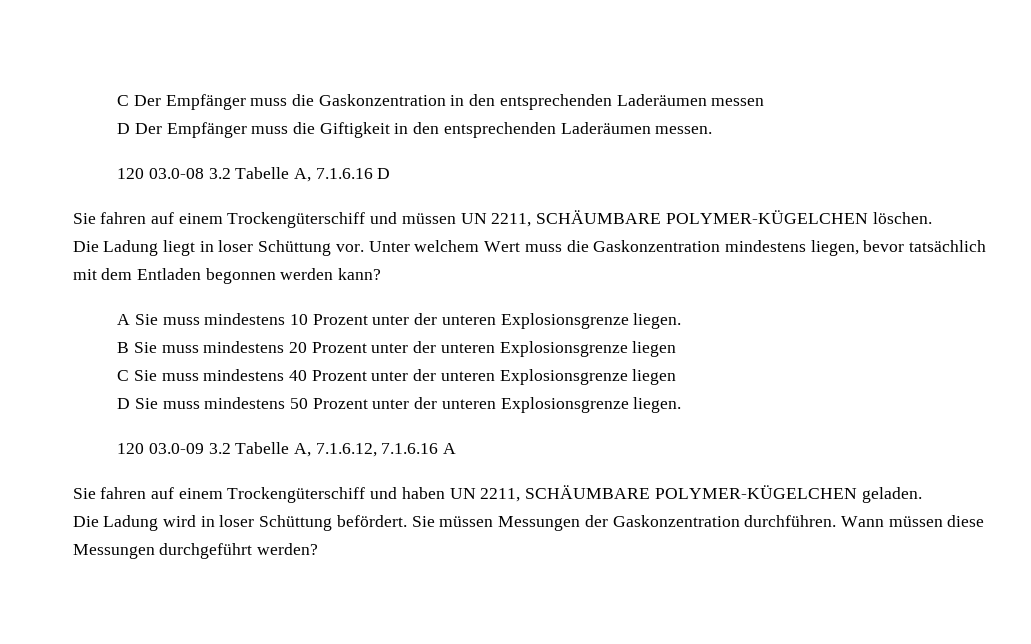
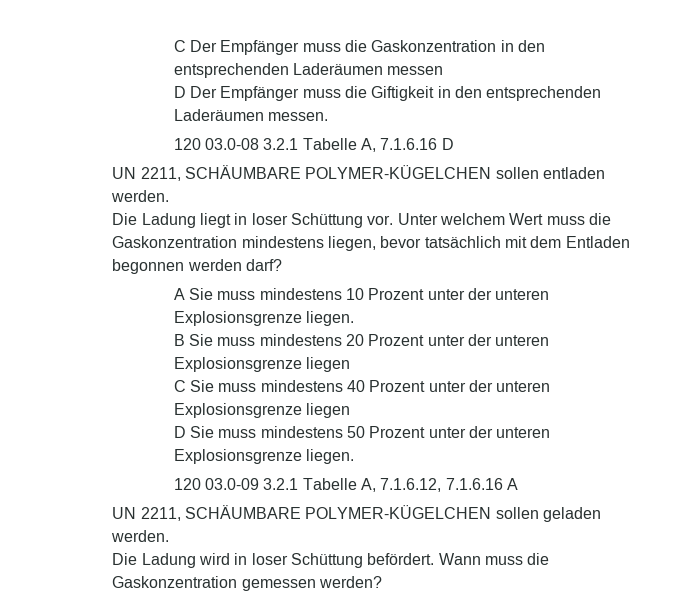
- 120 03.0-08 3.2 Tabelle A, 7.1.6.16 D
+ 120 03.0-08 3.2.1 Tabelle A, 7.1.6.16 D
- Sie fahren auf einem Trockengüterschiff und müssen UN 2211, SCHÄUMBARE POLYMER-KÜGELCHEN löschen.
+ UN 2211, SCHÄUMBARE POLYMER-KÜGELCHEN sollen entladen werden.
- Unter welchem Wert muss die Gaskonzentration mindestens liegen, bevor tatsächlich mit dem Entladen begonnen werden kann?
+ Unter welchem Wert muss die Gaskonzentration mindestens liegen, bevor tatsächlich mit dem Entladen begonnen werden darf?
- 120 03.0-09 3.2 Tabelle A, 7.1.6.12, 7.1.6.16 A
+ 120 03.0-09 3.2.1 Tabelle A, 7.1.6.12, 7.1.6.16 A
- Sie fahren auf einem Trockengüterschiff und haben UN 2211, SCHÄUMBARE POLYMER-KÜGELCHEN geladen.
+ UN 2211, SCHÄUMBARE POLYMER-KÜGELCHEN sollen geladen werden.
- Sie müssen Messungen der Gaskonzentration durchführen. Wann müssen diese Messungen durchgeführt werden?
+ Wann muss die Gaskonzentration gemessen werden?

